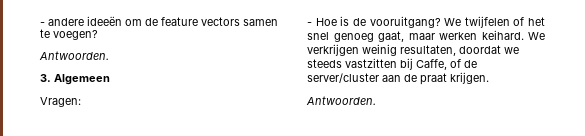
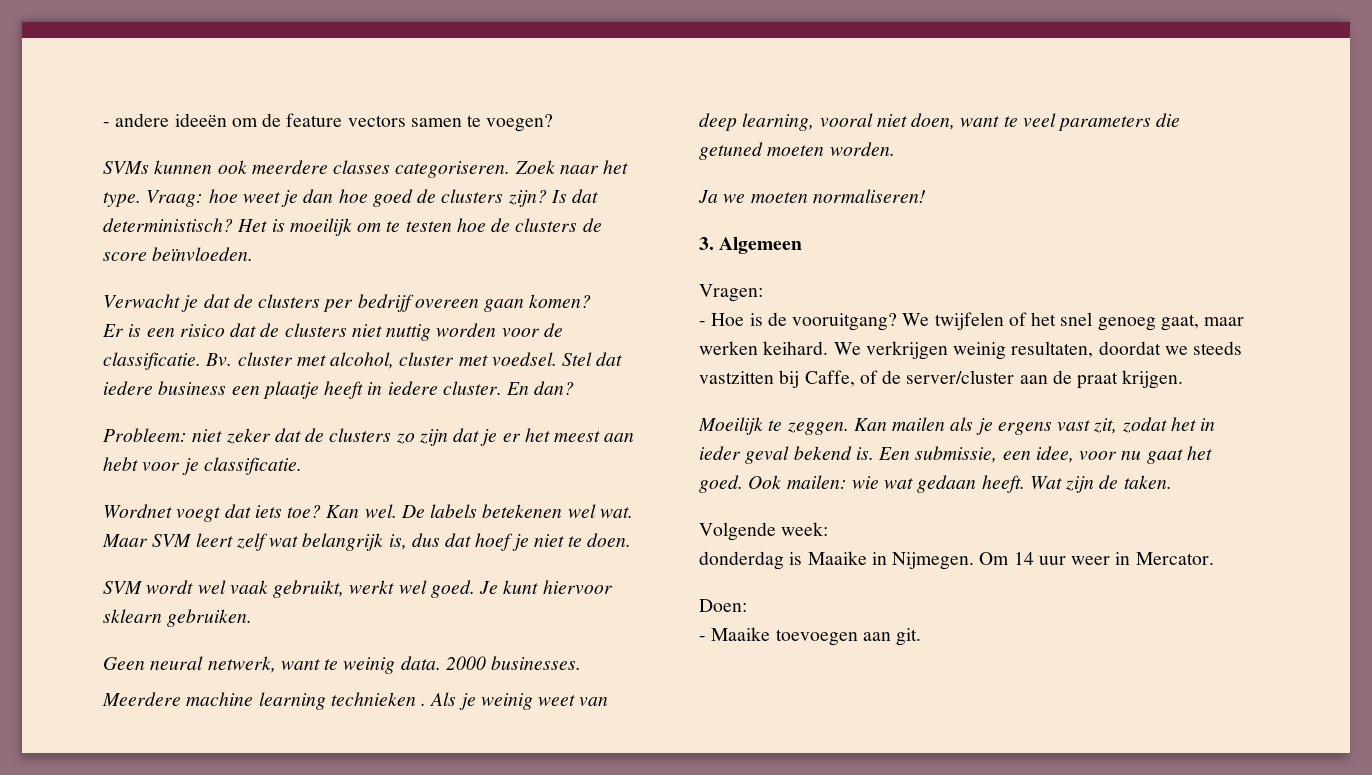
  - andere ideeën om de feature vectors samen te voegen?
- Antwoorden.
+ SVMs kunnen ook meerdere classes categoriseren. Zoek naar het type. Vraag: hoe weet je dan hoe goed de clusters zijn? Is dat deterministisch? Het is moeilijk om te testen hoe de clusters de score beïnvloeden.
+ Verwacht je dat de clusters per bedrijf overeen gaan komen?
+ Er is een risico dat de clusters niet nuttig worden voor de classificatie. Bv. cluster met alcohol, cluster met voedsel. Stel dat iedere business een plaatje heeft in iedere cluster. En dan?
+ Probleem: niet zeker dat de clusters zo zijn dat je er het meest aan hebt voor je classificatie.
+ Wordnet voegt dat iets toe? Kan wel. De labels betekenen wel wat. Maar SVM leert zelf wat belangrijk is, dus dat hoef je niet te doen.
+ SVM wordt wel vaak gebruikt, werkt wel goed. Je kunt hiervoor sklearn gebruiken.
+ Geen neural netwerk, want te weinig data. 2000 businesses.
+ Meerdere machine learning technieken . Als je weinig weet van deep learning, vooral niet doen, want te veel parameters die getuned moeten worden.
+ Ja we moeten normaliseren!
  We verkrijgen weinig resultaten, doordat we steeds vastzitten bij Caffe, of de server/cluster aan de praat krijgen.
- Antwoorden.
+ Moeilijk te zeggen. Kan mailen als je ergens vast zit, zodat het in ieder geval bekend is. Een submissie, een idee, voor nu gaat het goed. Ook mailen: wie wat gedaan heeft. Wat zijn de taken.
+ Volgende week:
+ donderdag is Maaike in Nijmegen. Om 14 uur weer in Mercator.
+ Doen:
+ - Maaike toevoegen aan git.

